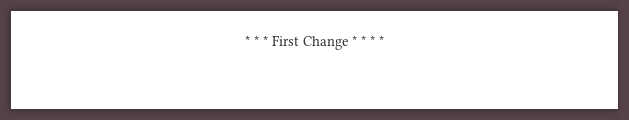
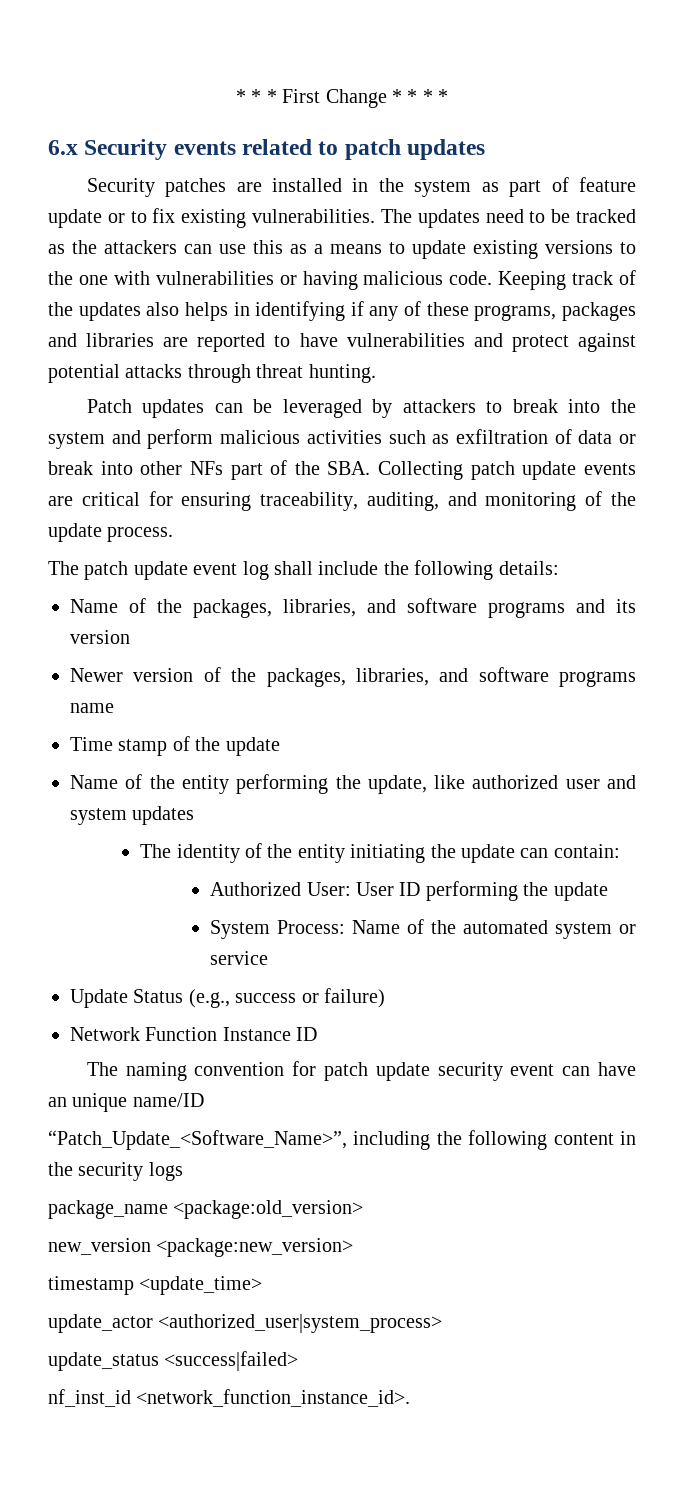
+ 6.x Security events related to patch updates
+ Security patches are installed in the system as part of feature update or to fix existing vulnerabilities. The updates need to be tracked as the attackers can use this as a means to update existing versions to the one with vulnerabilities or having malicious code. Keeping track of the updates also helps in identifying if any of these programs, packages and libraries are reported to have vulnerabilities and protect against potential attacks through threat hunting.
+ Patch updates can be leveraged by attackers to break into the system and perform malicious activities such as exfiltration of data or break into other NFs part of the SBA. Collecting patch update events are critical for ensuring traceability, auditing, and monitoring of the update process.
+ The patch update event log shall include the following details:
+ Name of the packages, libraries, and software programs and its version
+ Newer version of the packages, libraries, and software programs name
+ Time stamp of the update
+ Name of the entity performing the update, like authorized user and system updates
+ The identity of the entity initiating the update can contain:
+ Authorized User: User ID performing the update
+ System Process: Name of the automated system or service
+ Update Status (e.g., success or failure)
+ Network Function Instance ID
+ The naming convention for patch update security event can have an unique name/ID
+ “Patch_Update_<Software_Name>”, including the following content in the security logs
+ package_name <package:old_version>
+ new_version <package:new_version>
+ timestamp <update_time>
+ update_actor <authorized_user|system_process>
+ update_status <success|failed>
+ nf_inst_id <network_function_instance_id>.

